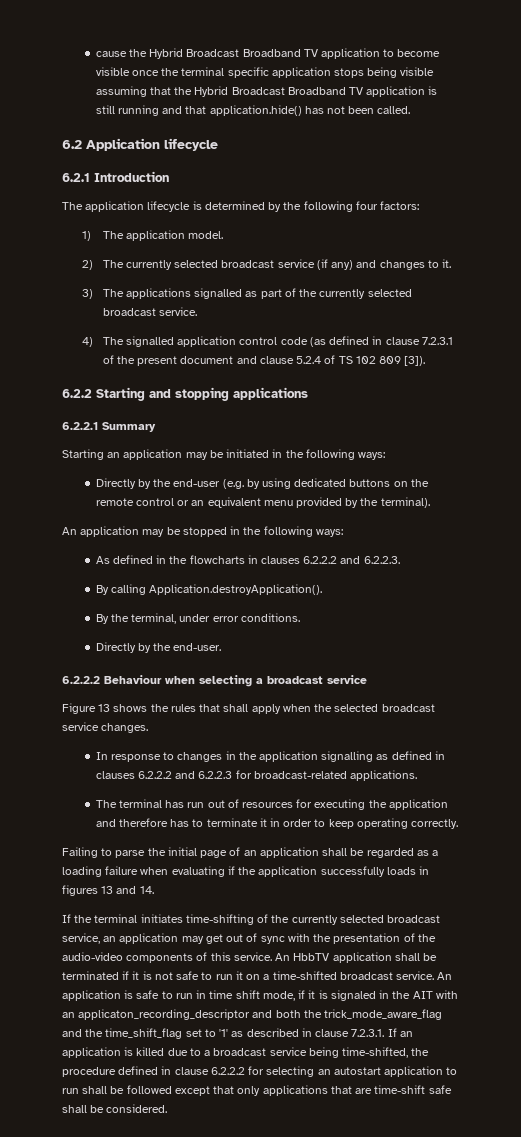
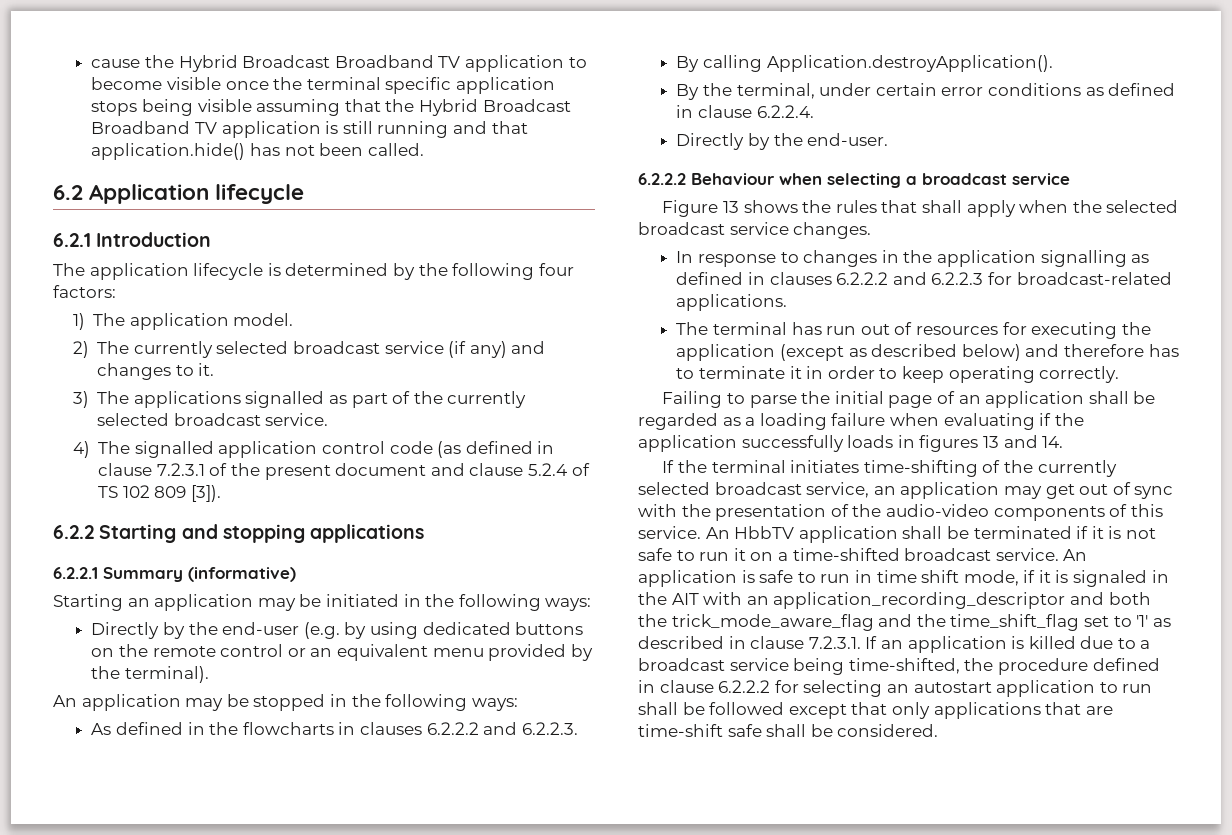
- 6.2.2.1 Summary
+ 6.2.2.1 Summary (informative)
- By the terminal, under error conditions.
+ By the terminal, under certain error conditions as defined in clause 6.2.2.4.
- The terminal has run out of resources for executing the application and therefore has to terminate it in order to keep operating correctly.
+ The terminal has run out of resources for executing the application (except as described below) and therefore has to terminate it in order to keep operating correctly.
- An application is safe to run in time shift mode, if it is signaled in the AIT with an applicaton_recording_descriptor and both the trick_mode_aware_flag and the time_shift_flag set to '1' as described in clause 7.2.3.1. If an application is killed due to a broadcast service being time-shifted, the procedure defined in clause 6.2.2.2 for selecting an autostart application to run shall be followed except that only applications that are time-shift safe shall be considered.
+ An application is safe to run in time shift mode, if it is signaled in the AIT with an application_recording_descriptor and both the trick_mode_aware_flag and the time_shift_flag set to '1' as described in clause 7.2.3.1. If an application is killed due to a broadcast service being time-shifted, the procedure defined in clause 6.2.2.2 for selecting an autostart application to run shall be followed except that only applications that are time-shift safe shall be considered.

